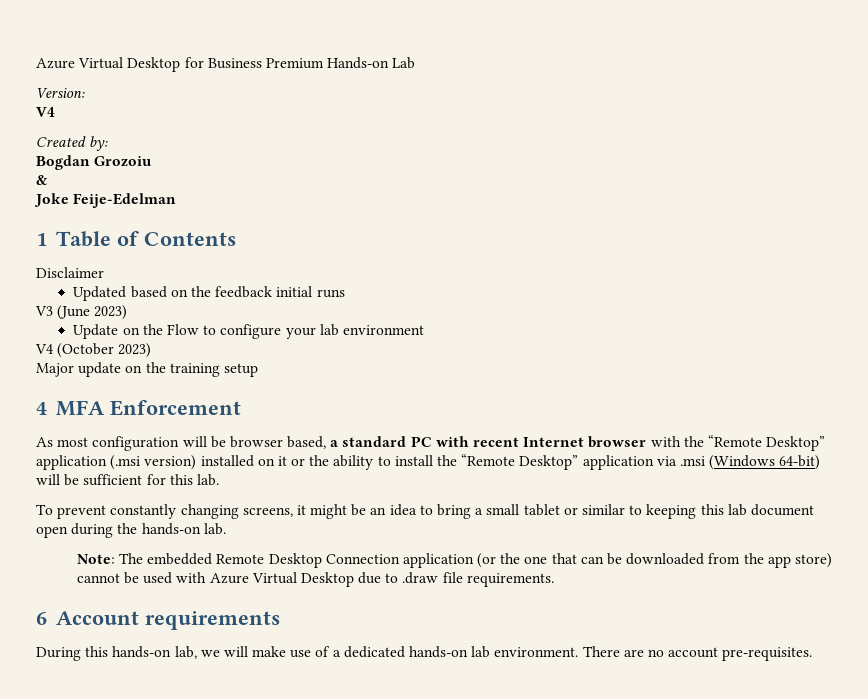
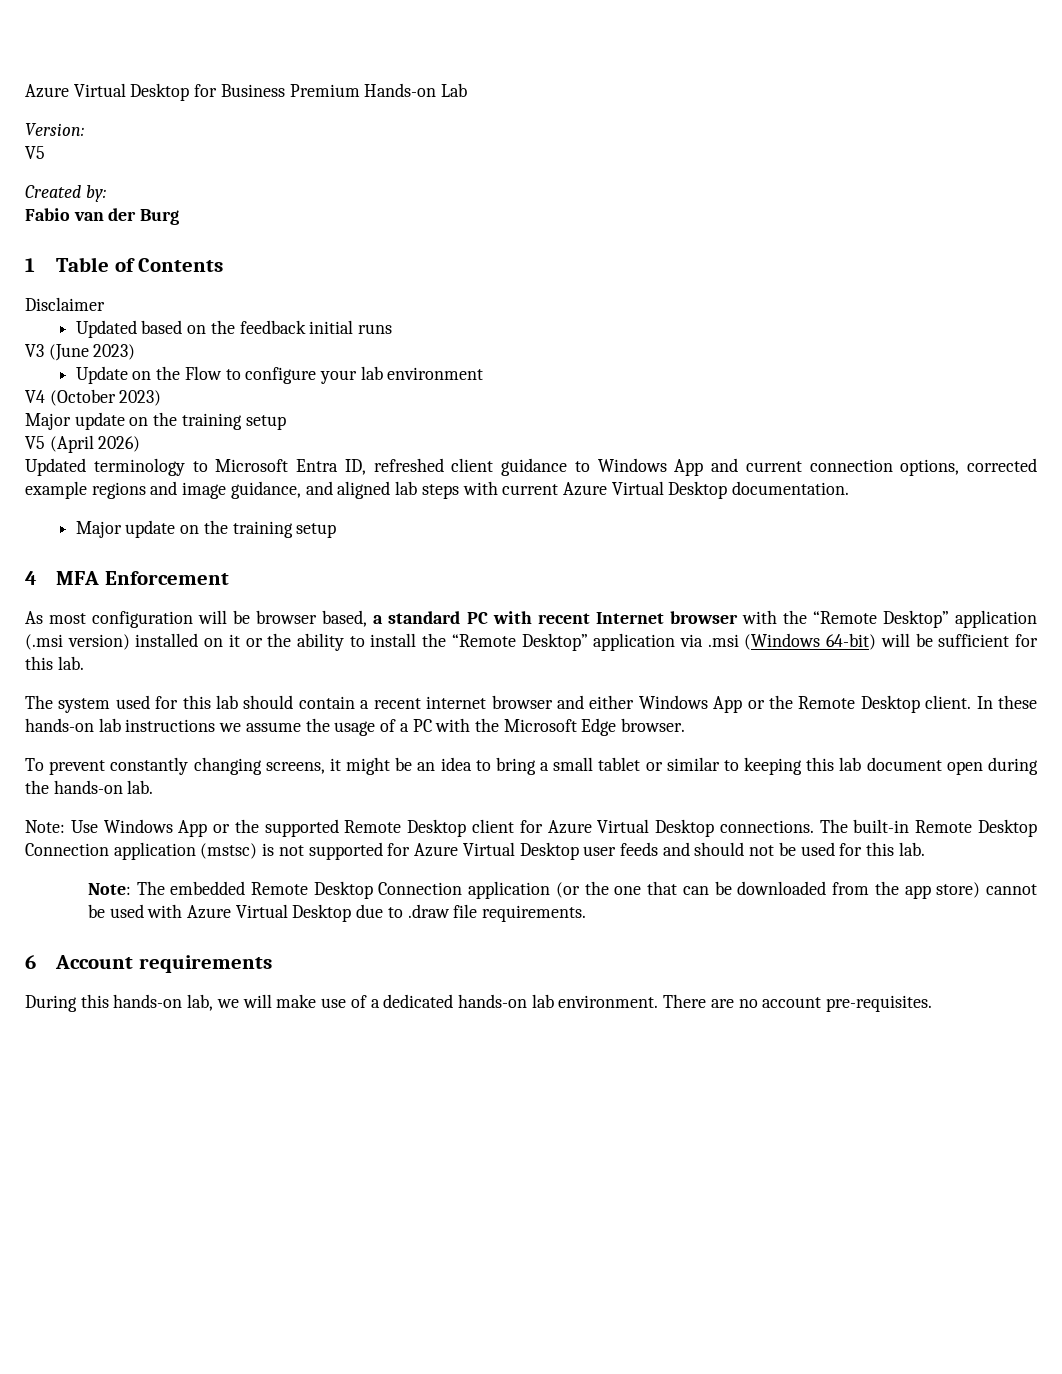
  Version:
- V4
+ V5
- Bogdan Grozoiu
- &
- Joke Feije-Edelman
+ Fabio van der Burg
+ V5 (April 2026)
+ Updated terminology to Microsoft Entra ID, refreshed client guidance to Windows App and current connection options, corrected example regions and image guidance, and aligned lab steps with current Azure Virtual Desktop documentation.
+ Major update on the training setup
+ The system used for this lab should contain a recent internet browser and either Windows App or the Remote Desktop client. In these hands-on lab instructions we assume the usage of a PC with the Microsoft Edge browser.
+ Note: Use Windows App or the supported Remote Desktop client for Azure Virtual Desktop connections. The built-in Remote Desktop Connection application (mstsc) is not supported for Azure Virtual Desktop user feeds and should not be used for this lab.

